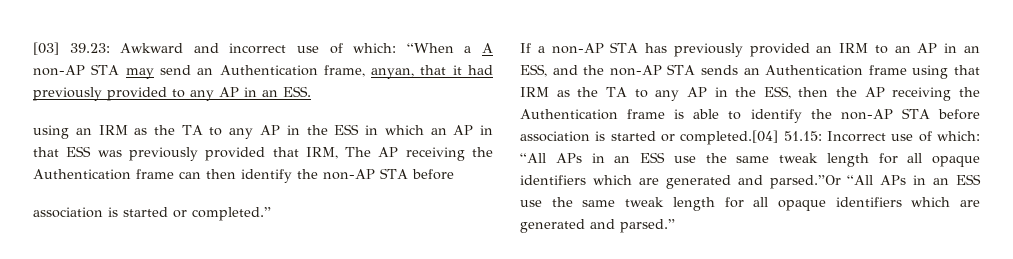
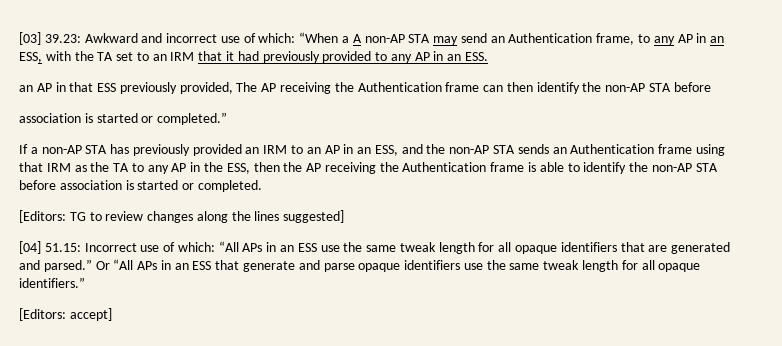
- [03] 39.23: Awkward and incorrect use of which: “When a A non-AP STA may send an Authentication frame, anyan, that it had previously provided to any AP in an ESS.
+ [03] 39.23: Awkward and incorrect use of which: “When a A non-AP STA may send an Authentication frame, to any AP in an ESS, with the TA set to an IRM that it had previously provided to any AP in an ESS.
- using an IRM as the TA to any AP in the ESS in which an AP in that ESS was previously provided that IRM, The AP receiving the Authentication frame can then identify the non-AP STA before
+ an AP in that ESS previously provided, The AP receiving the Authentication frame can then identify the non-AP STA before
- If a non-AP STA has previously provided an IRM to an AP in an ESS, and the non-AP STA sends an Authentication frame using that IRM as the TA to any AP in the ESS, then the AP receiving the Authentication frame is able to identify the non-AP STA before association is started or completed.[04] 51.15:
+ If a non-AP STA has previously provided an IRM to an AP in an ESS, and the non-AP STA sends an Authentication frame using that IRM as the TA to any AP in the ESS, then the AP receiving the Authentication frame is able to identify the non-AP STA before association is started or completed.
+ [Editors: TG to review changes along the lines suggested]
+ [04] 51.15:
- “All APs in an ESS use the same tweak length for all opaque identifiers which are generated and parsed.”Or “All APs in an ESS use the same tweak length for all opaque identifiers which are generated and parsed.”
+ “All APs in an ESS use the same tweak length for all opaque identifiers that are generated and parsed.” Or “All APs in an ESS that generate and parse opaque identifiers use the same tweak length for all opaque identifiers.”
+ [Editors: accept]

